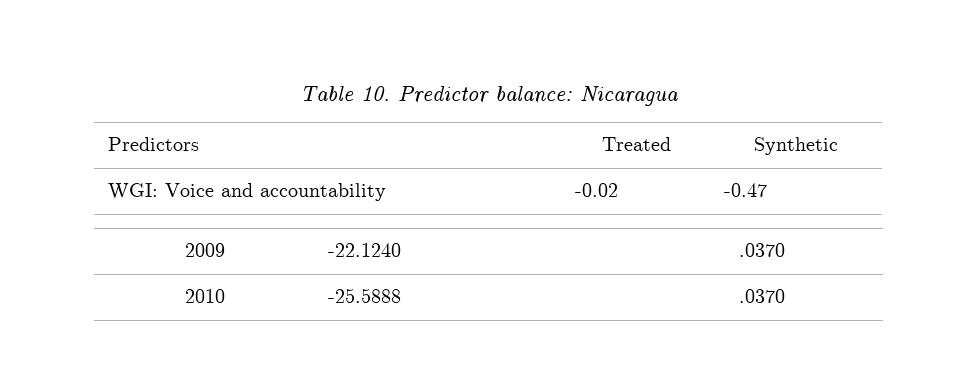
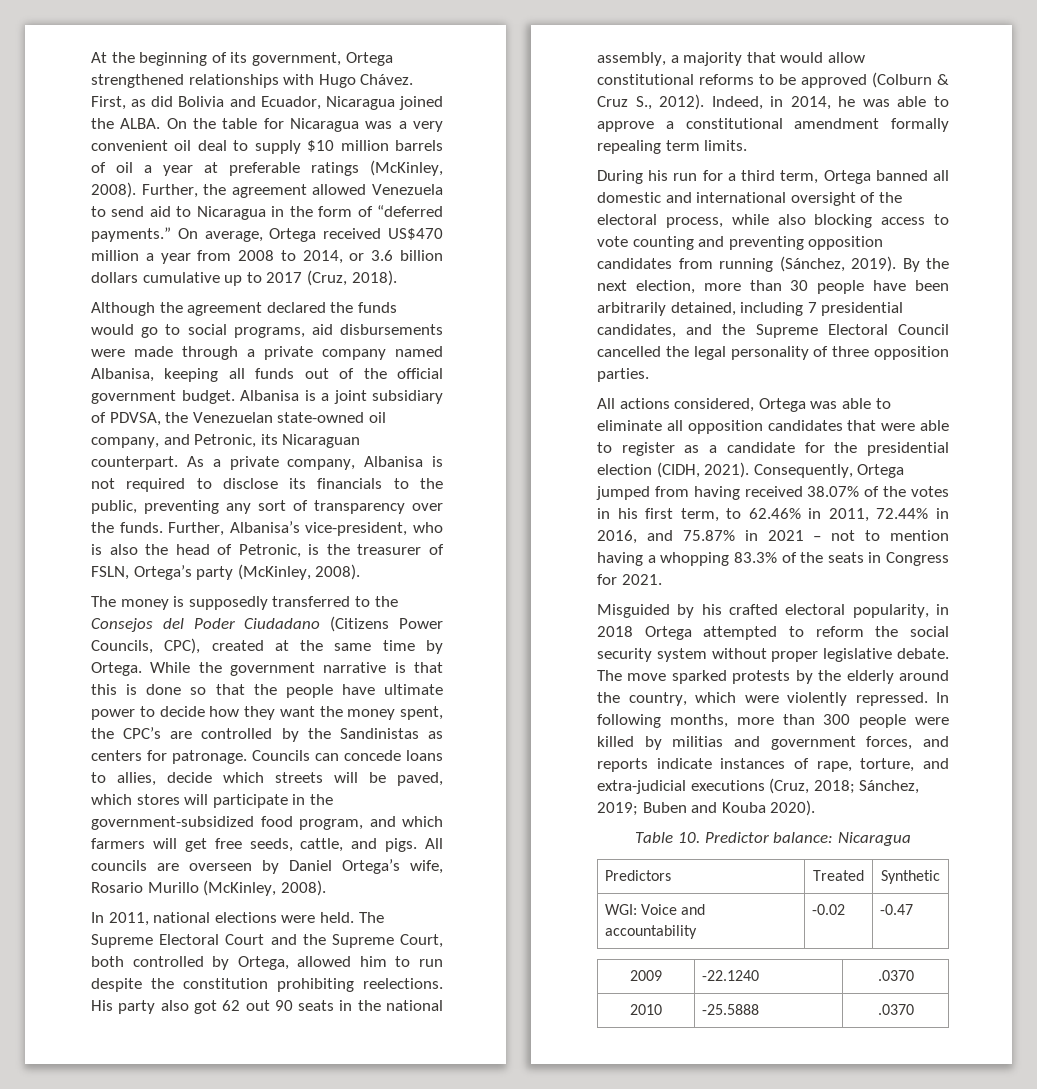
+ At the beginning of its government, Ortega strengthened relationships with Hugo Chávez. First, as did Bolivia and Ecuador, Nicaragua joined the ALBA. On the table for Nicaragua was a very convenient oil deal to supply $10 million barrels of oil a year at preferable ratings (McKinley, 2008). Further, the agreement allowed Venezuela to send aid to Nicaragua in the form of “deferred payments.” On average, Ortega received US$470 million a year from 2008 to 2014, or 3.6 billion dollars cumulative up to 2017 (Cruz, 2018).
+ Although the agreement declared the funds would go to social programs, aid disbursements were made through a private company named Albanisa, keeping all funds out of the official government budget. Albanisa is a joint subsidiary of PDVSA, the Venezuelan state-owned oil company, and Petronic, its Nicaraguan counterpart. As a private company, Albanisa is not required to disclose its financials to the public, preventing any sort of transparency over the funds. Further, Albanisa’s vice-president, who is also the head of Petronic, is the treasurer of FSLN, Ortega’s party (McKinley, 2008).
+ The money is supposedly transferred to the Consejos del Poder Ciudadano (Citizens Power Councils, CPC), created at the same time by Ortega. While the government narrative is that this is done so that the people have ultimate power to decide how they want the money spent, the CPC’s are controlled by the Sandinistas as centers for patronage. Councils can concede loans to allies, decide which streets will be paved, which stores will participate in the government-subsidized food program, and which farmers will get free seeds, cattle, and pigs. All councils are overseen by Daniel Ortega’s wife, Rosario Murillo (McKinley, 2008).
+ In 2011, national elections were held. The Supreme Electoral Court and the Supreme Court, both controlled by Ortega, allowed him to run despite the constitution prohibiting reelections. His party also got 62 out 90 seats in the national assembly, a majority that would allow constitutional reforms to be approved (Colburn & Cruz S., 2012). Indeed, in 2014, he was able to approve a constitutional amendment formally repealing term limits.
+ During his run for a third term, Ortega banned all domestic and international oversight of the electoral process, while also blocking access to vote counting and preventing opposition candidates from running (Sánchez, 2019). By the next election, more than 30 people have been arbitrarily detained, including 7 presidential candidates, and the Supreme Electoral Council cancelled the legal personality of three opposition parties.
+ All actions considered, Ortega was able to eliminate all opposition candidates that were able to register as a candidate for the presidential election (CIDH, 2021). Consequently, Ortega jumped from having received 38.07% of the votes in his first term, to 62.46% in 2011, 72.44% in 2016, and 75.87% in 2021 – not to mention having a whopping 83.3% of the seats in Congress for 2021.
+ Misguided by his crafted electoral popularity, in 2018 Ortega attempted to reform the social security system without proper legislative debate. The move sparked protests by the elderly around the country, which were violently repressed. In following months, more than 300 people were killed by militias and government forces, and reports indicate instances of rape, torture, and extra-judicial executions (Cruz, 2018; Sánchez, 2019; Buben and Kouba 2020).

